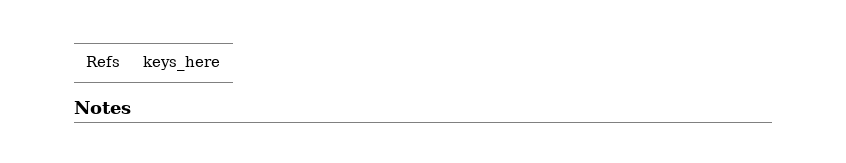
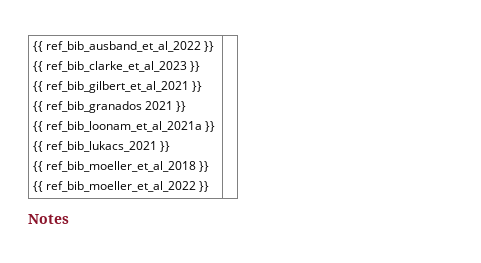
- Refs | keys_here
+ {{ ref_bib_ausband_et_al_2022 }}
+ {{ ref_bib_clarke_et_al_2023 }}
+ {{ ref_bib_gilbert_et_al_2021 }}
+ {{ ref_bib_granados 2021 }}
+ {{ ref_bib_loonam_et_al_2021a }}
+ {{ ref_bib_lukacs_2021 }}
+ {{ ref_bib_moeller_et_al_2018 }}
+ {{ ref_bib_moeller_et_al_2022 }} |

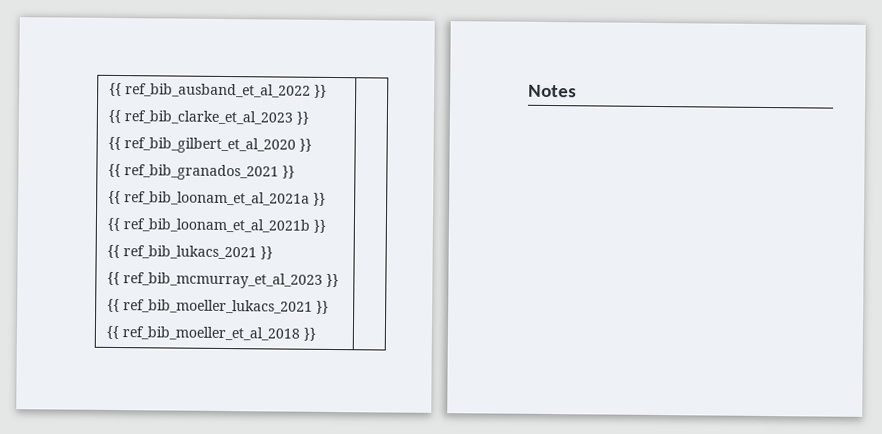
  {{ ref_bib_ausband_et_al_2022 }}
  {{ ref_bib_clarke_et_al_2023 }}
- {{ ref_bib_gilbert_et_al_2021 }}
- {{ ref_bib_granados 2021 }}
+ {{ ref_bib_gilbert_et_al_2020 }}
+ {{ ref_bib_granados_2021 }}
  {{ ref_bib_loonam_et_al_2021a }}
+ {{ ref_bib_loonam_et_al_2021b }}
  {{ ref_bib_lukacs_2021 }}
- {{ ref_bib_moeller_et_al_2018 }}
- {{ ref_bib_moeller_et_al_2022 }} |
+ {{ ref_bib_mcmurray_et_al_2023 }}
+ {{ ref_bib_moeller_lukacs_2021 }}
+ {{ ref_bib_moeller_et_al_2018 }} |

